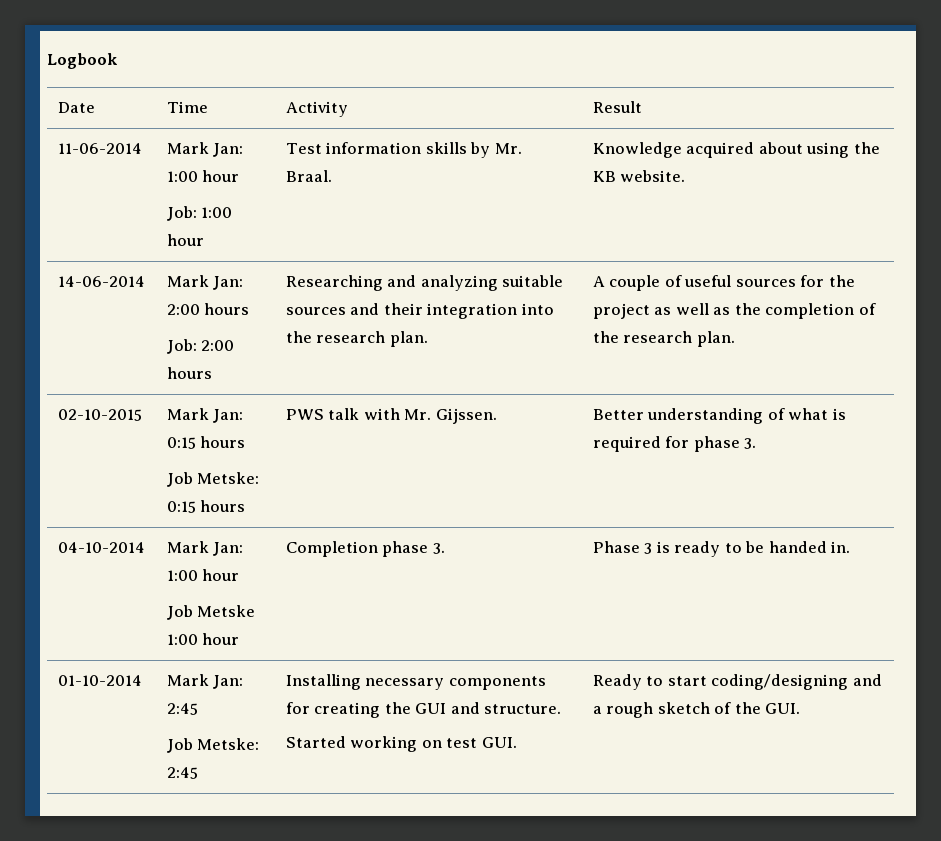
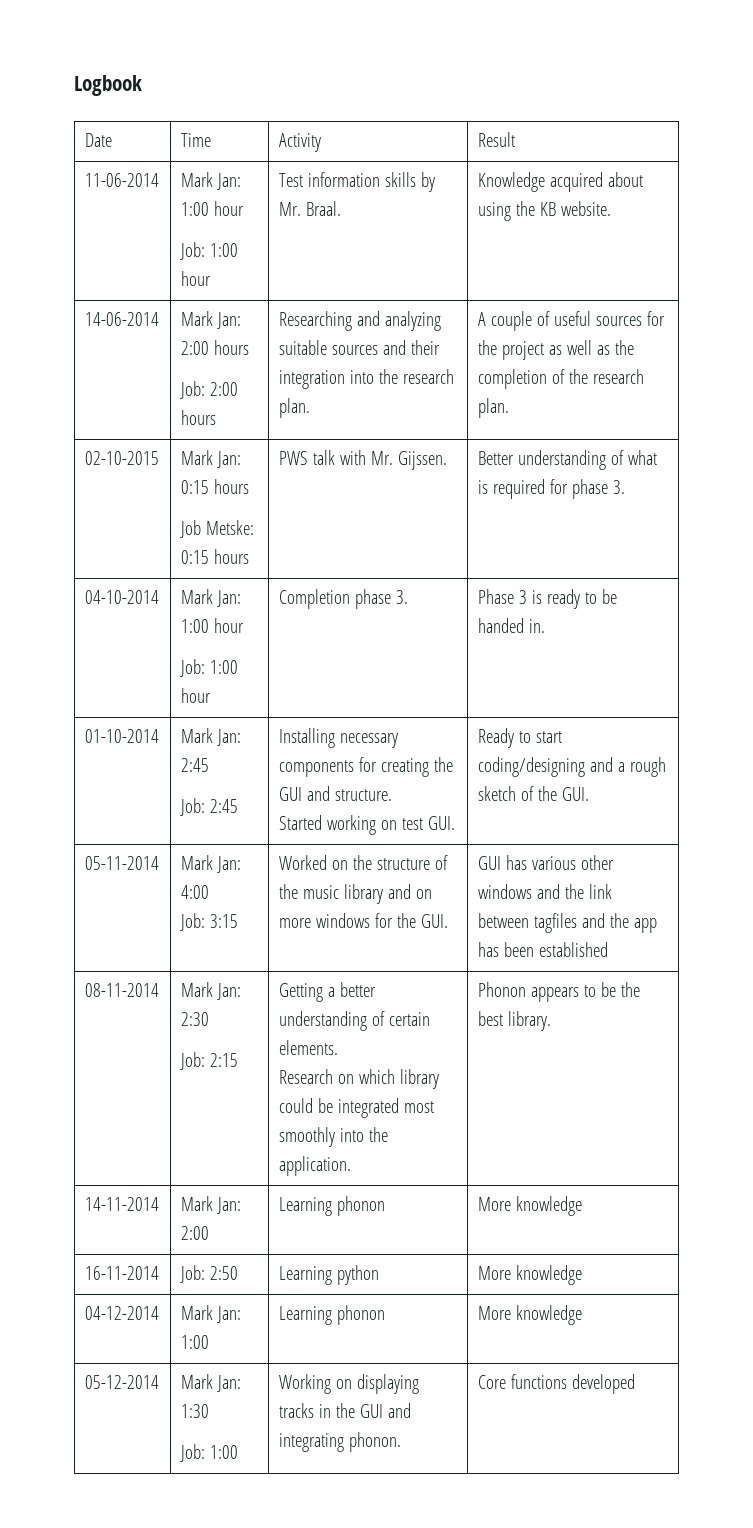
  04-10-2014 | Mark Jan: 1:00 hour
- Job Metske 1:00 hour | Completion phase 3. | Phase 3 is ready to be handed in.
+ Job: 1:00 hour | Completion phase 3. | Phase 3 is ready to be handed in.
  01-10-2014 | Mark Jan: 2:45
- Job Metske: 2:45 | Installing necessary components for creating the GUI and structure.
+ Job: 2:45 | Installing necessary components for creating the GUI and structure.
+ 05-11-2014 | Mark Jan: 4:00
+ Job: 3:15 | Worked on the structure of the music library and on more windows for the GUI. | GUI has various other windows and the link between tagfiles and the app has been established
+ 08-11-2014 | Mark Jan: 2:30
+ Job: 2:15 | Getting a better understanding of certain elements.
+ Research on which library could be integrated most smoothly into the application. | Phonon appears to be the best library.
+ 14-11-2014 | Mark Jan: 2:00 | Learning phonon | More knowledge
+ 16-11-2014 | Job: 2:50 | Learning python | More knowledge
+ 04-12-2014 | Mark Jan: 1:00 | Learning phonon | More knowledge
+ 05-12-2014 | Mark Jan: 1:30
+ Job: 1:00 | Working on displaying tracks in the GUI and integrating phonon. | Core functions developed

